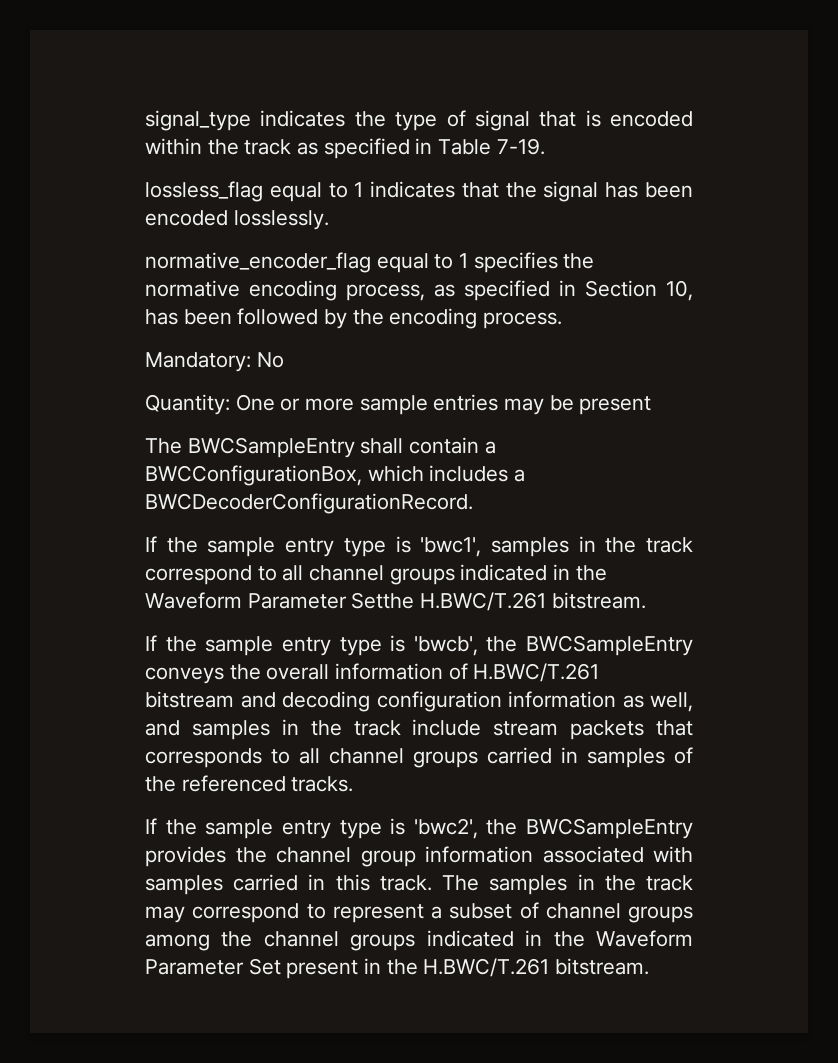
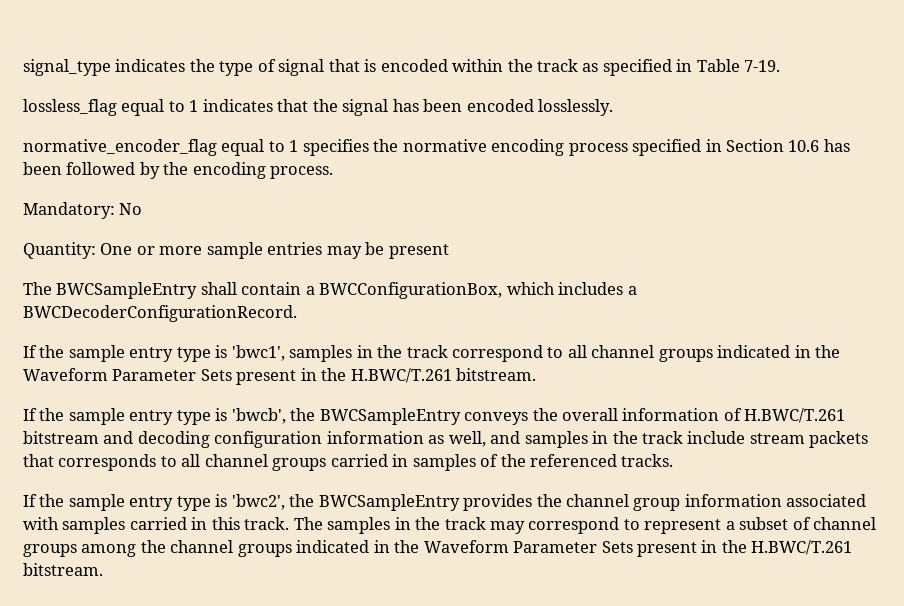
- normative_encoder_flag equal to 1 specifies the normative encoding process, as specified in Section 10, has been followed by the encoding process.
+ normative_encoder_flag equal to 1 specifies the normative encoding process specified in Section 10.6 has been followed by the encoding process.
- If the sample entry type is 'bwc1', samples in the track correspond to all channel groups indicated in the Waveform Parameter Setthe H.BWC/T.261 bitstream.
+ If the sample entry type is 'bwc1', samples in the track correspond to all channel groups indicated in the Waveform Parameter Sets present in the H.BWC/T.261 bitstream.
- The samples in the track may correspond to represent a subset of channel groups among the channel groups indicated in the Waveform Parameter Set present in the H.BWC/T.261 bitstream.
+ The samples in the track may correspond to represent a subset of channel groups among the channel groups indicated in the Waveform Parameter Sets present in the H.BWC/T.261 bitstream.

